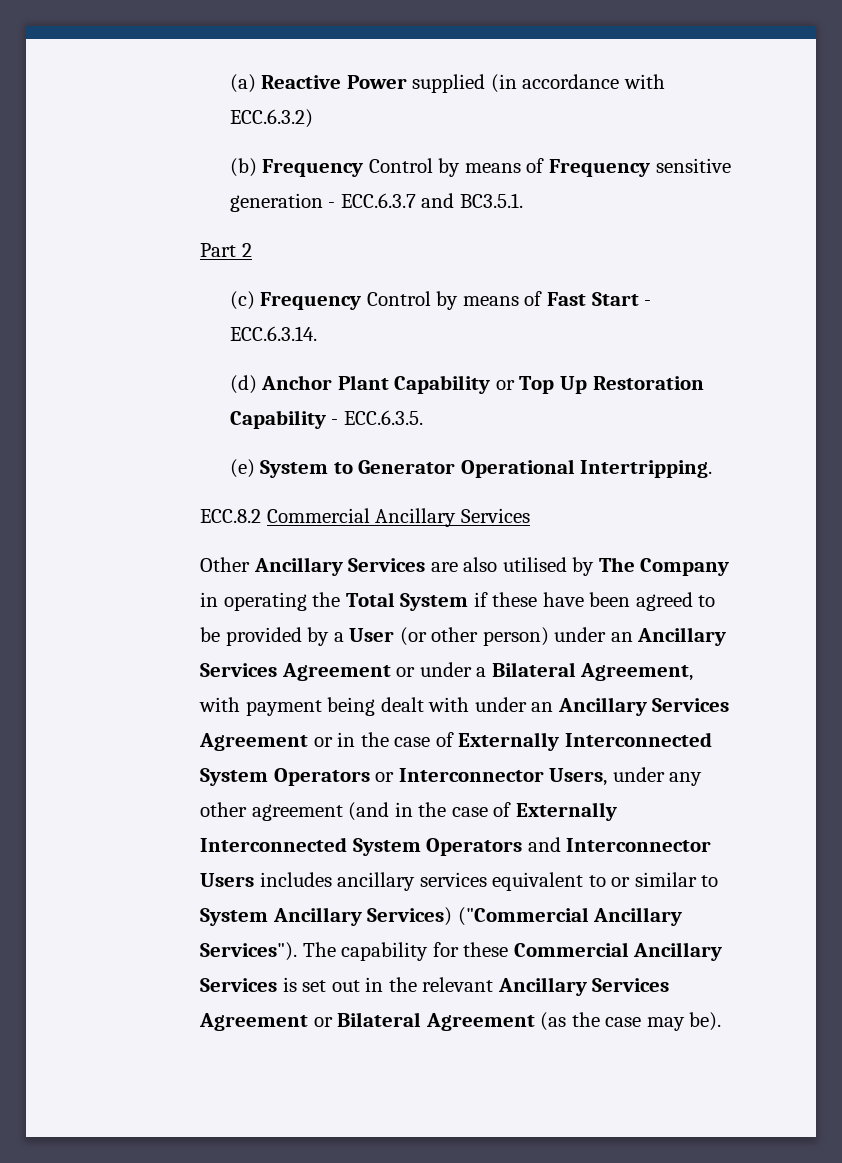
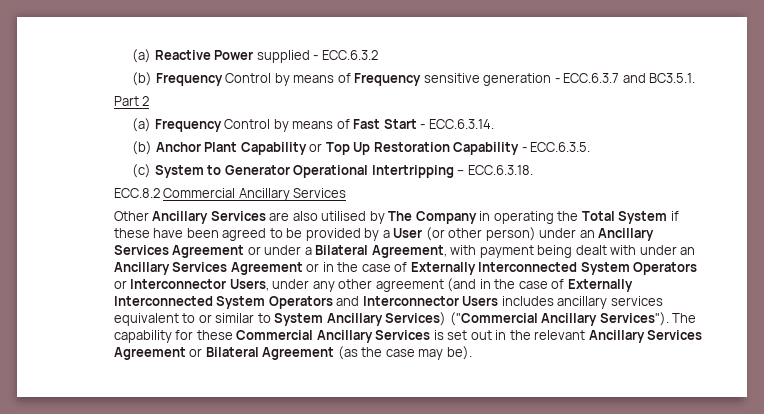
- (a) Reactive Power supplied (in accordance with ECC.6.3.2)
+ (a) Reactive Power supplied - ECC.6.3.2
- (c) Frequency Control by means of Fast Start - ECC.6.3.14.
+ (a) Frequency Control by means of Fast Start - ECC.6.3.14.
- (d) Anchor Plant Capability or Top Up Restoration Capability - ECC.6.3.5.
+ (b) Anchor Plant Capability or Top Up Restoration Capability - ECC.6.3.5.
- (e) System to Generator Operational Intertripping.
+ (c) System to Generator Operational Intertripping – ECC.6.3.18.

